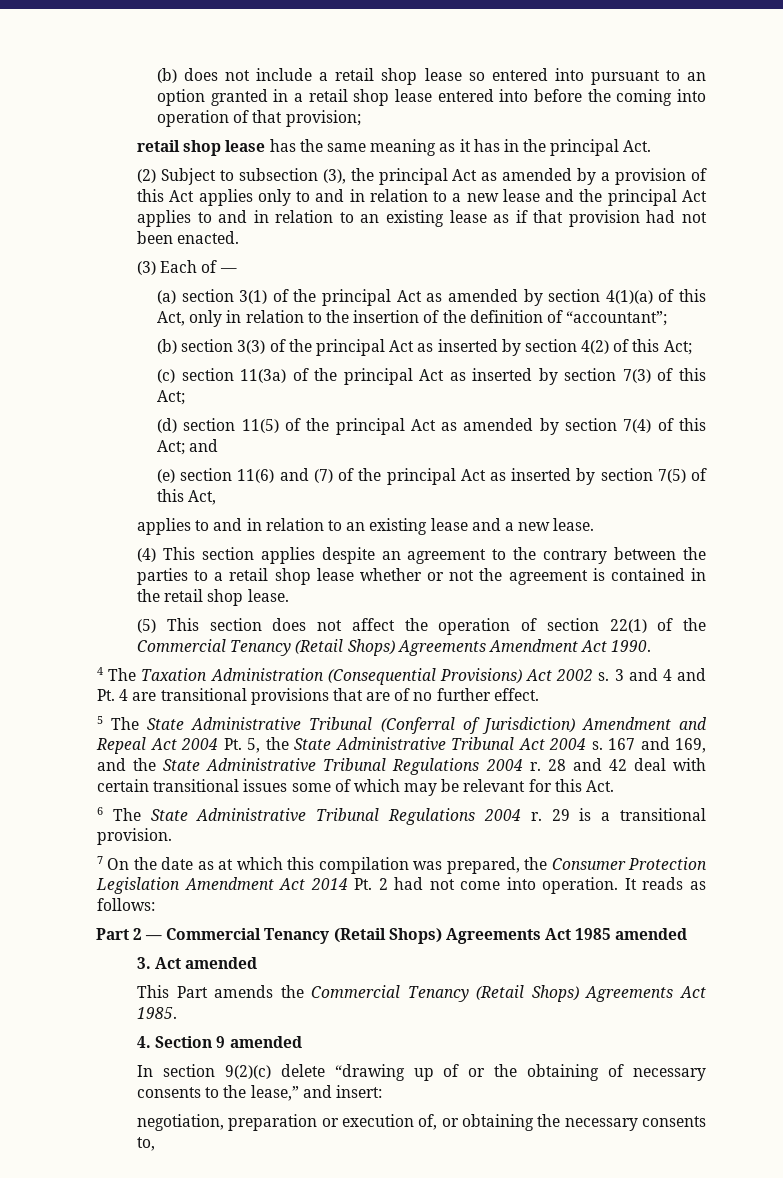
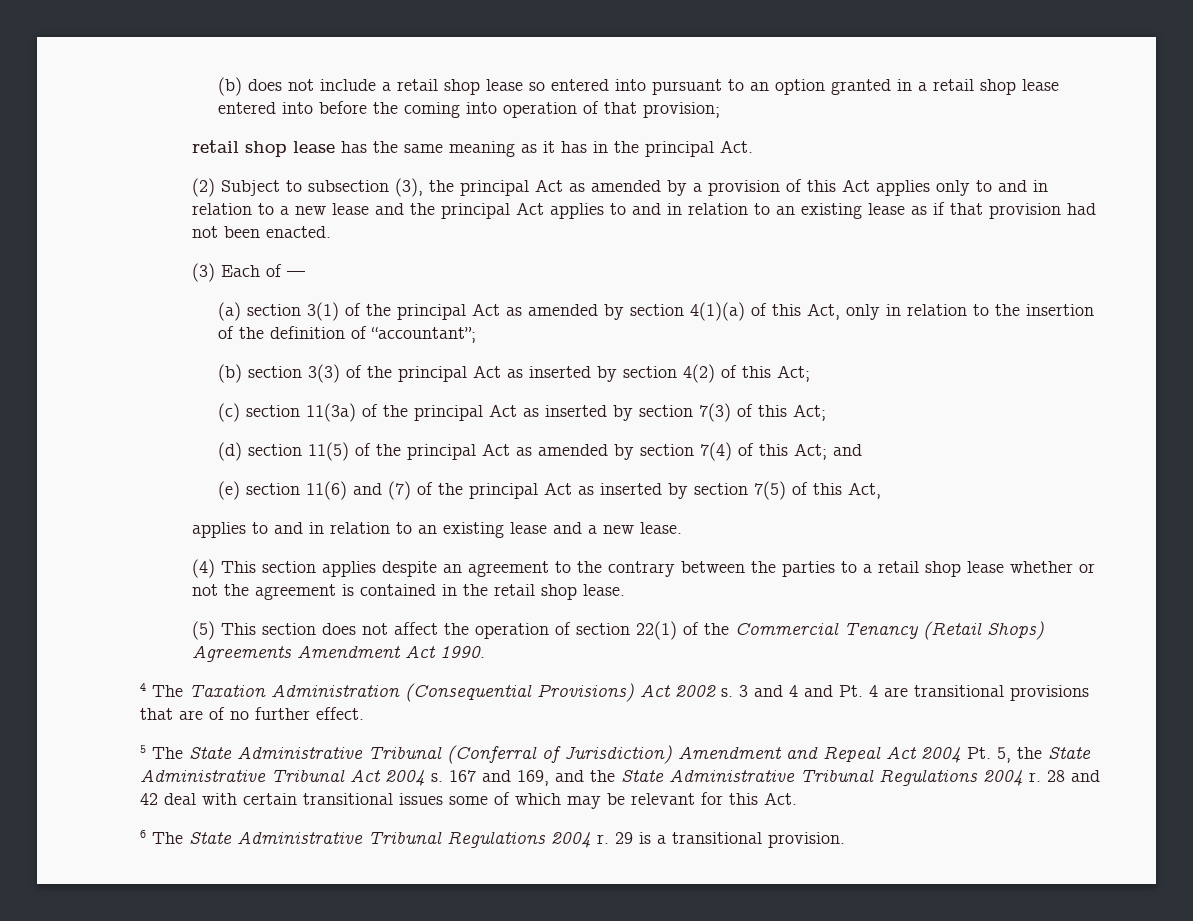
- 7 On the date as at which this compilation was prepared, the Consumer Protection Legislation Amendment Act 2014 Pt. 2 had not come into operation. It reads as follows:
- Part 2 — Commercial Tenancy (Retail Shops) Agreements Act 1985 amended
- 3. Act amended
- This Part amends the Commercial Tenancy (Retail Shops) Agreements Act 1985.
- 4. Section 9 amended
- In section 9(2)(c) delete “drawing up of or the obtaining of necessary consents to the lease,” and insert:
- negotiation, preparation or execution of, or obtaining the necessary consents to,

